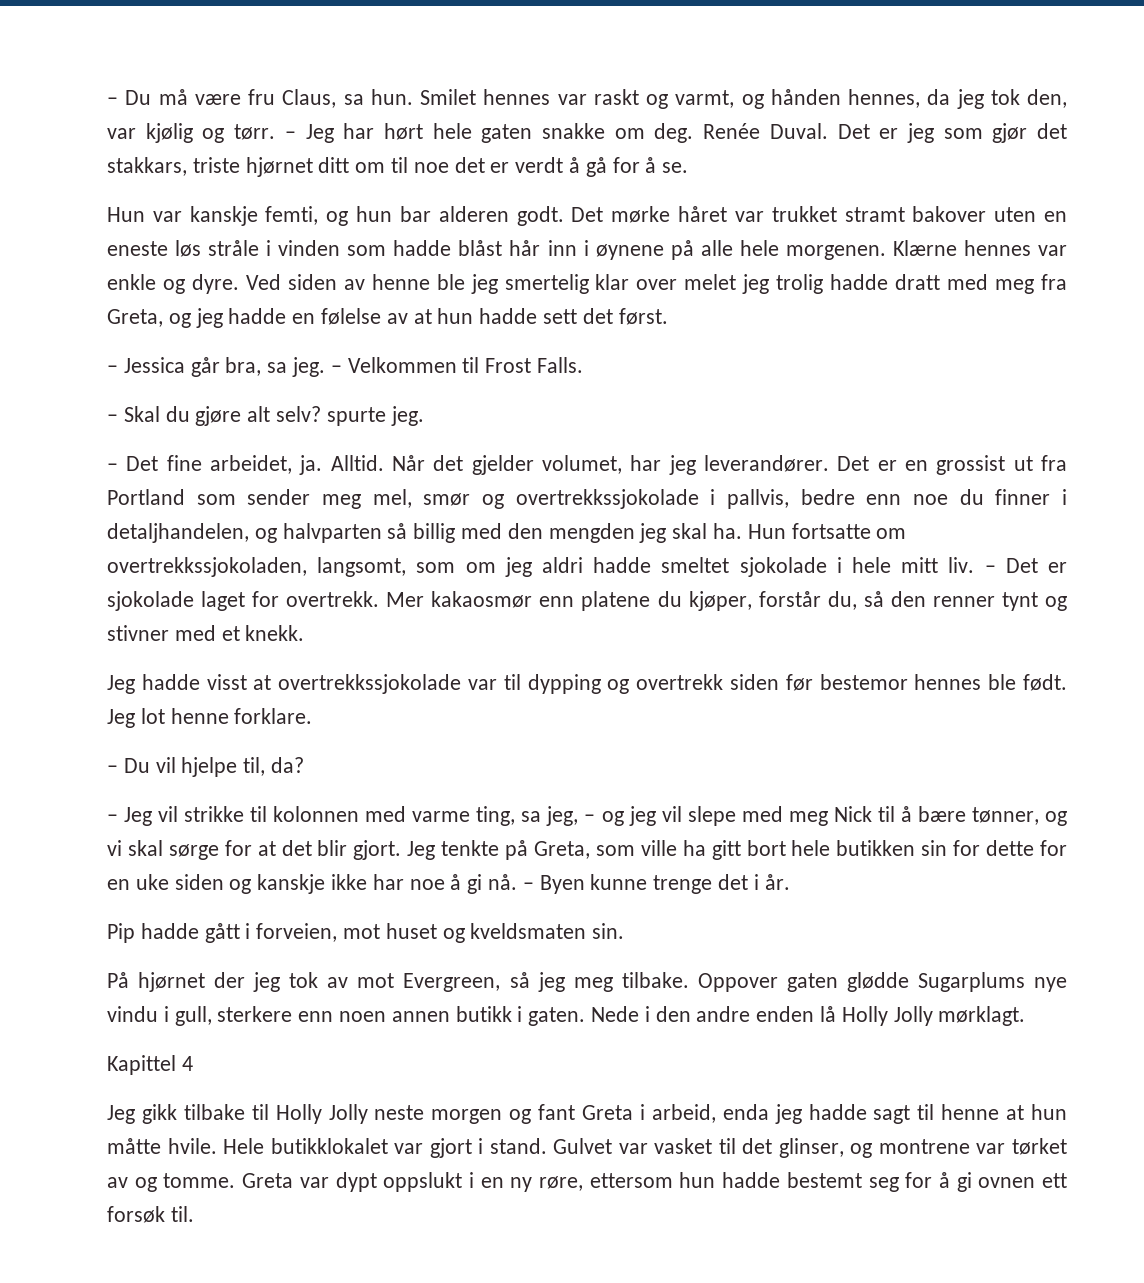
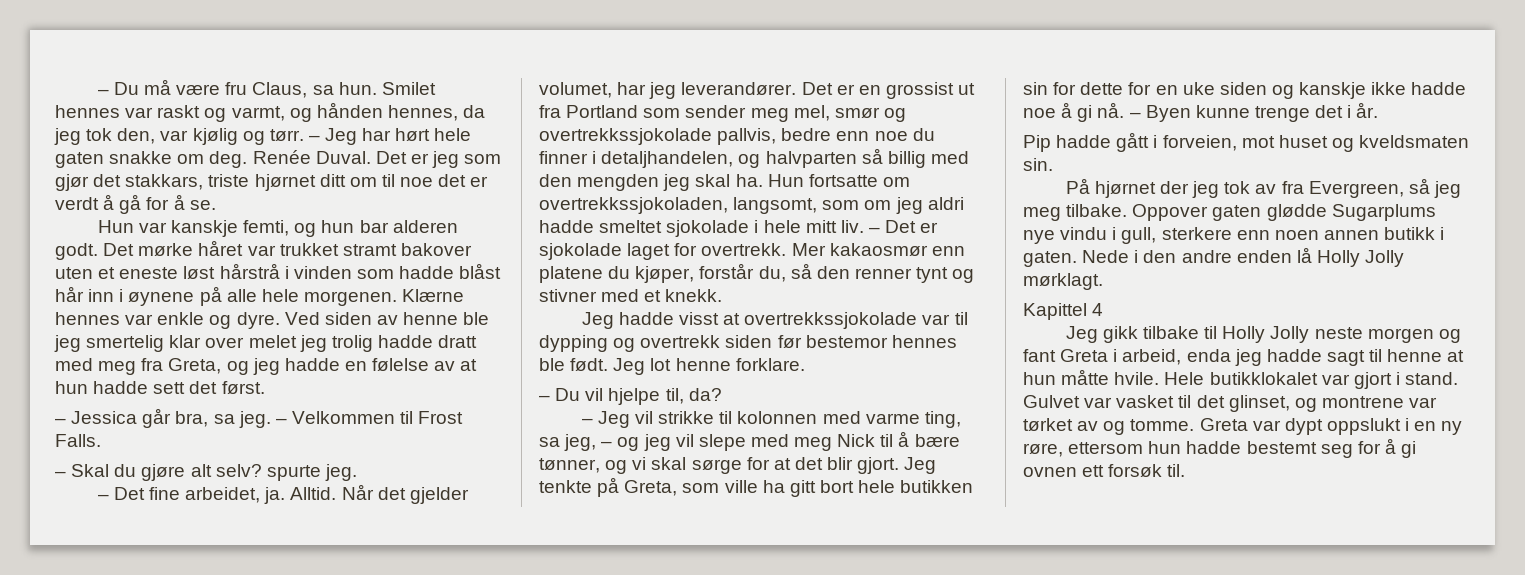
- Det mørke håret var trukket stramt bakover uten en eneste løs stråle i vinden som hadde blåst hår inn i øynene på alle hele morgenen.
+ Det mørke håret var trukket stramt bakover uten et eneste løst hårstrå i vinden som hadde blåst hår inn i øynene på alle hele morgenen.
- Det er en grossist ut fra Portland som sender meg mel, smør og overtrekkssjokolade i pallvis, bedre enn noe du finner i detaljhandelen, og halvparten så billig med den mengden jeg skal ha.
+ Det er en grossist ut fra Portland som sender meg mel, smør og overtrekkssjokolade pallvis, bedre enn noe du finner i detaljhandelen, og halvparten så billig med den mengden jeg skal ha.
- Jeg tenkte på Greta, som ville ha gitt bort hele butikken sin for dette for en uke siden og kanskje ikke har noe å gi nå.
+ Jeg tenkte på Greta, som ville ha gitt bort hele butikken sin for dette for en uke siden og kanskje ikke hadde noe å gi nå.
- På hjørnet der jeg tok av mot Evergreen, så jeg meg tilbake.
+ På hjørnet der jeg tok av fra Evergreen, så jeg meg tilbake.
- Gulvet var vasket til det glinser, og montrene var tørket av og tomme.
+ Gulvet var vasket til det glinset, og montrene var tørket av og tomme.

